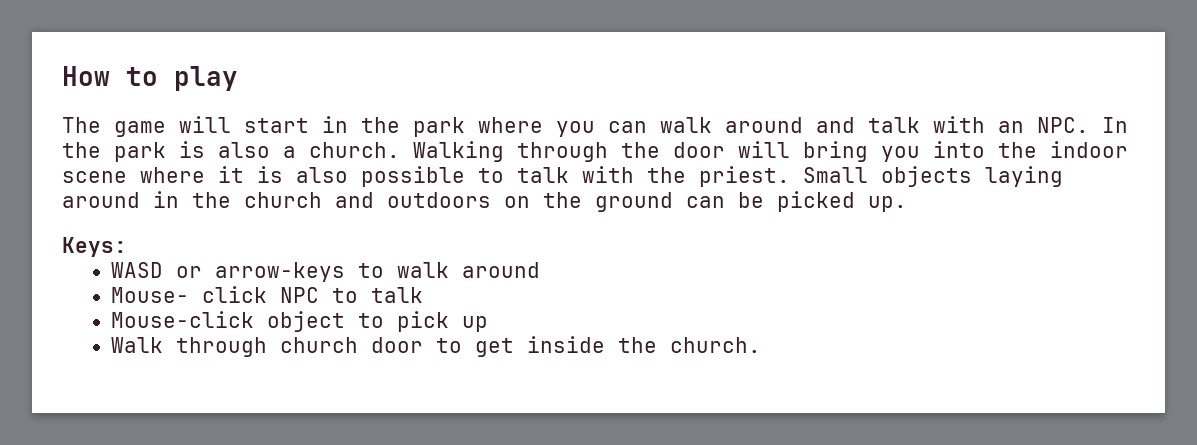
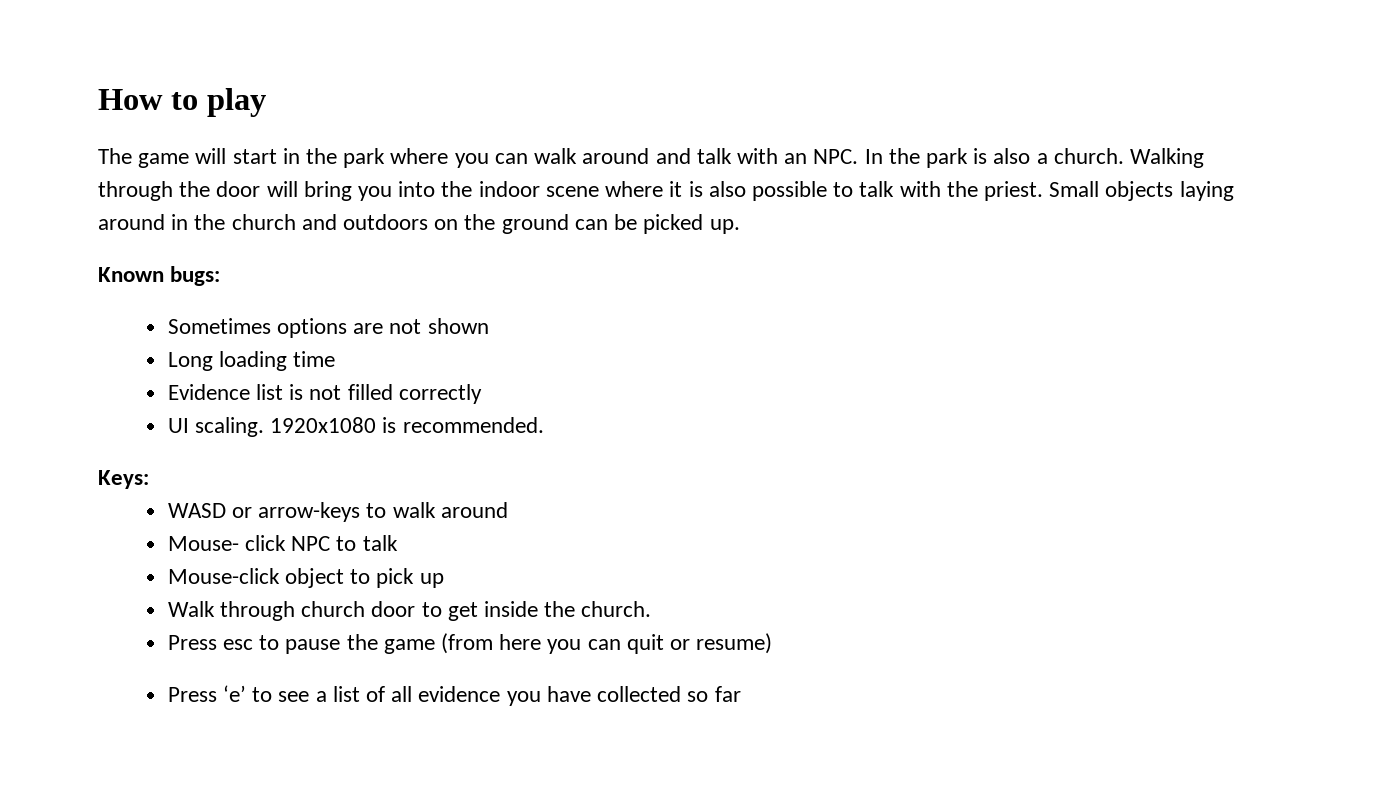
+ Known bugs:
+ Sometimes options are not shown
+ Long loading time
+ Evidence list is not filled correctly
+ UI scaling. 1920x1080 is recommended.
+ Press esc to pause the game (from here you can quit or resume)
+ Press ‘e’ to see a list of all evidence you have collected so far

